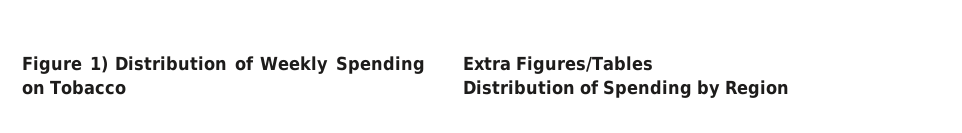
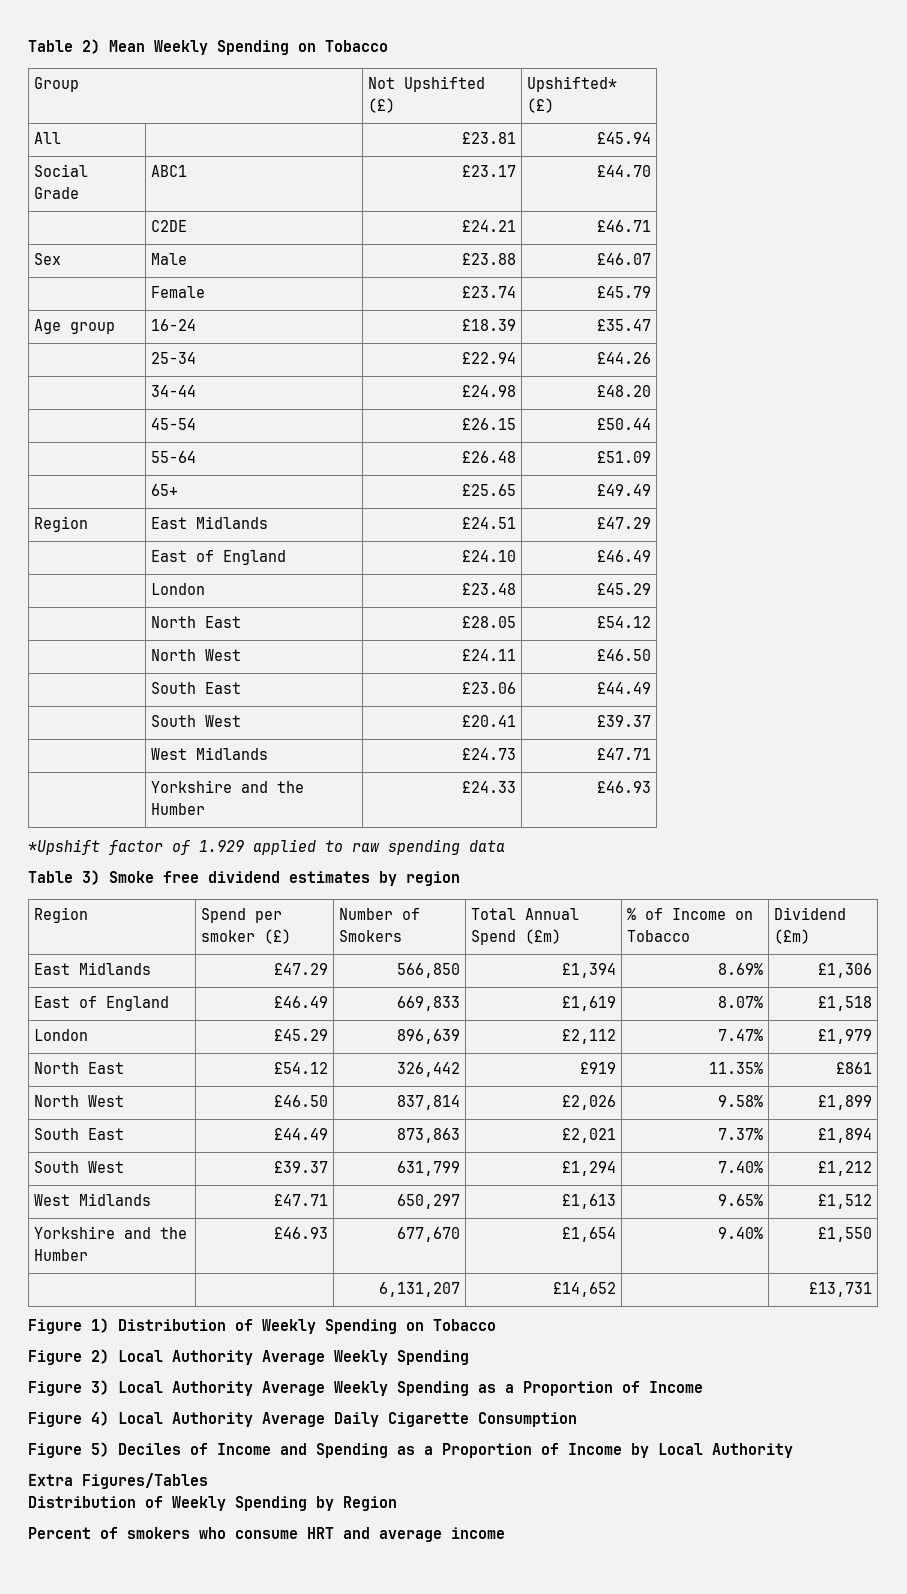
+ Table 2) Mean Weekly Spending on Tobacco
+ Group | Not Upshifted (£) | Upshifted* (£)
+ All | | £23.81 | £45.94
+ Social Grade | ABC1 | £23.17 | £44.70
+ | C2DE | £24.21 | £46.71
+ Sex | Male | £23.88 | £46.07
+ | Female | £23.74 | £45.79
+ Age group | 16-24 | £18.39 | £35.47
+ | 25-34 | £22.94 | £44.26
+ | 34-44 | £24.98 | £48.20
+ | 45-54 | £26.15 | £50.44
+ | 55-64 | £26.48 | £51.09
+ | 65+ | £25.65 | £49.49
+ Region | East Midlands | £24.51 | £47.29
+ | East of England | £24.10 | £46.49
+ | London | £23.48 | £45.29
+ | North East | £28.05 | £54.12
+ | North West | £24.11 | £46.50
+ | South East | £23.06 | £44.49
+ | South West | £20.41 | £39.37
+ | West Midlands | £24.73 | £47.71
+ | Yorkshire and the Humber | £24.33 | £46.93
+ *Upshift factor of 1.929 applied to raw spending data
+ Table 3) Smoke free dividend estimates by region
+ Region | Spend per smoker (£) | Number of Smokers | Total Annual Spend (£m) | % of Income on Tobacco | Dividend (£m)
+ East Midlands | £47.29 | 566,850 | £1,394 | 8.69% | £1,306
+ East of England | £46.49 | 669,833 | £1,619 | 8.07% | £1,518
+ London | £45.29 | 896,639 | £2,112 | 7.47% | £1,979
+ North East | £54.12 | 326,442 | £919 | 11.35% | £861
+ North West | £46.50 | 837,814 | £2,026 | 9.58% | £1,899
+ South East | £44.49 | 873,863 | £2,021 | 7.37% | £1,894
+ South West | £39.37 | 631,799 | £1,294 | 7.40% | £1,212
+ West Midlands | £47.71 | 650,297 | £1,613 | 9.65% | £1,512
+ Yorkshire and the Humber | £46.93 | 677,670 | £1,654 | 9.40% | £1,550
+ | | 6,131,207 | £14,652 | | £13,731
+ Figure 2) Local Authority Average Weekly Spending
+ Figure 3) Local Authority Average Weekly Spending as a Proportion of Income
+ Figure 4) Local Authority Average Daily Cigarette Consumption
+ Figure 5) Deciles of Income and Spending as a Proportion of Income by Local Authority
- Distribution of Spending by Region
+ Distribution of Weekly Spending by Region
+ Percent of smokers who consume HRT and average income

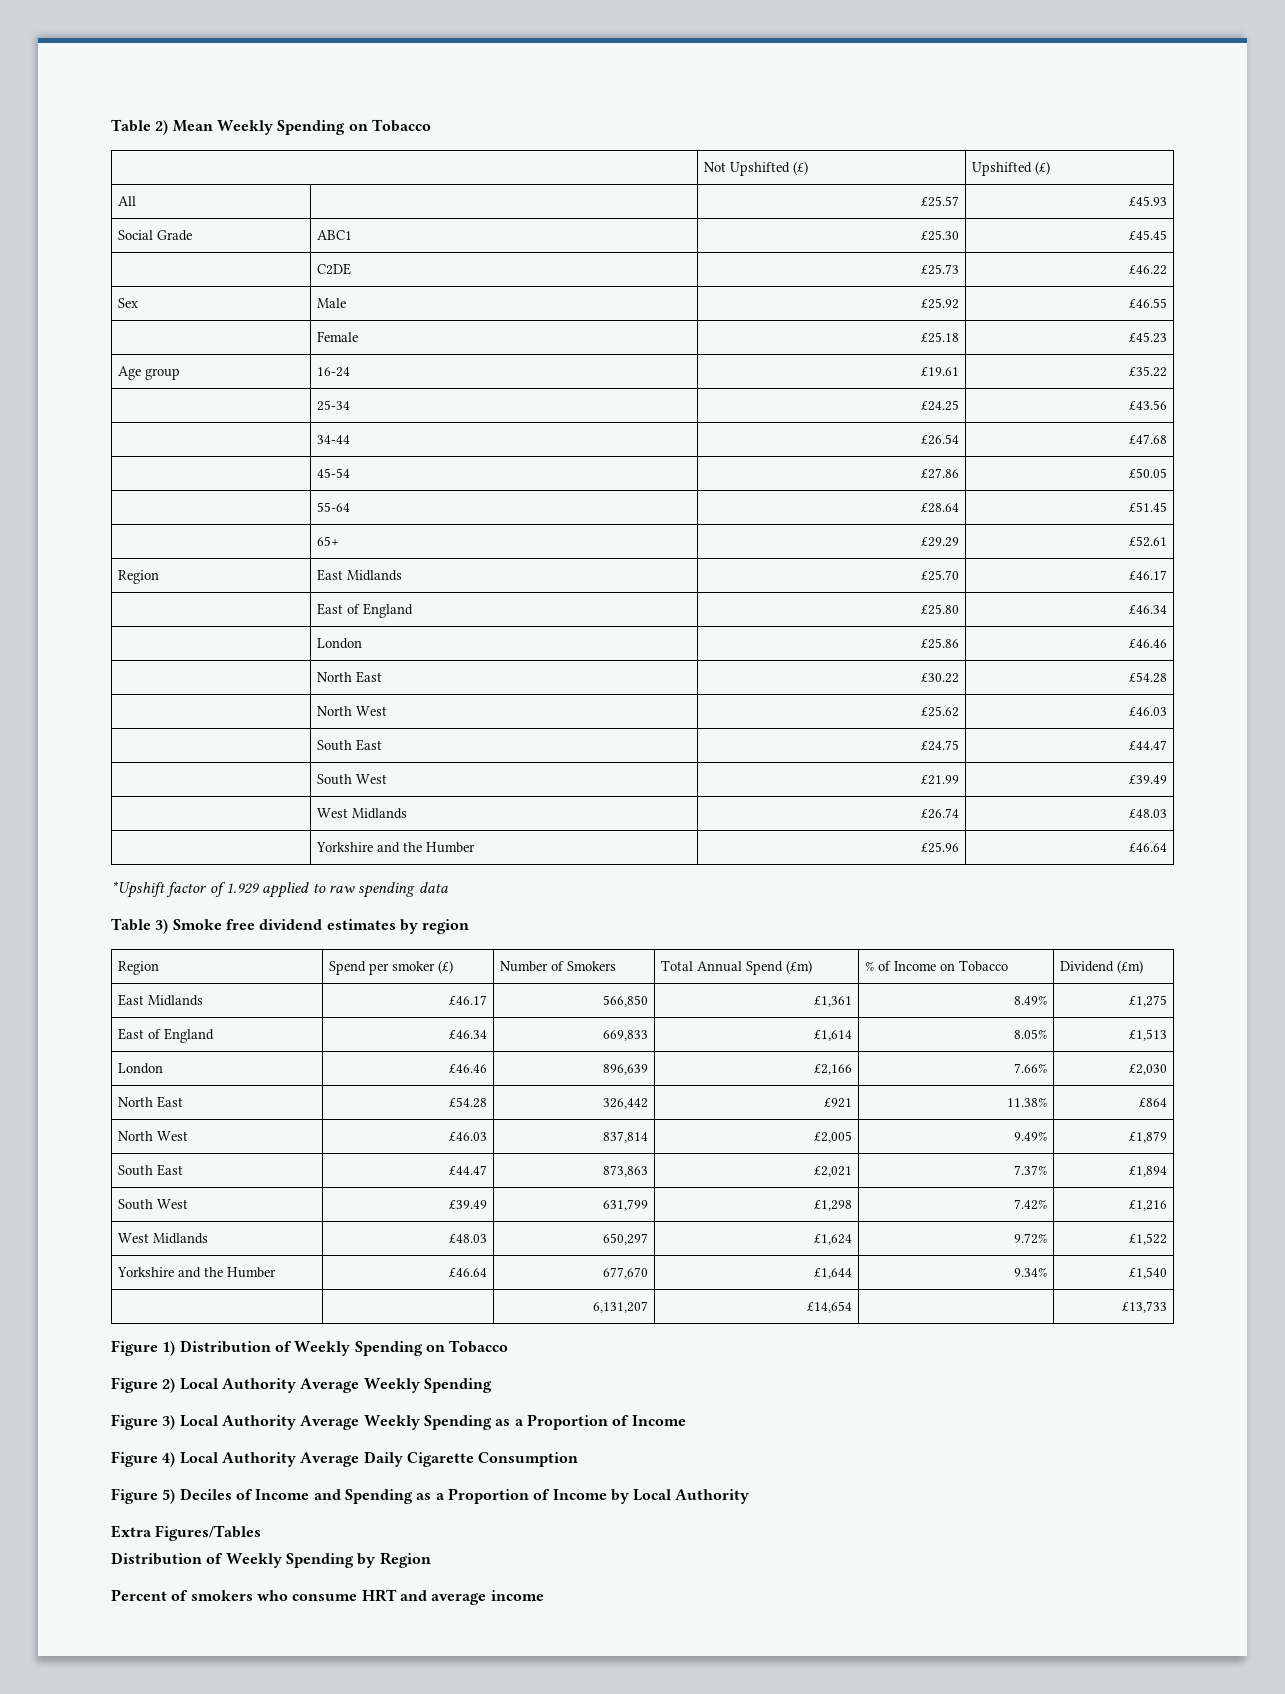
- Group | Not Upshifted (£) | Upshifted* (£)
+ | Not Upshifted (£) | Upshifted (£)
- All | | £23.81 | £45.94
+ All | | £25.57 | £45.93
- Social Grade | ABC1 | £23.17 | £44.70
+ Social Grade | ABC1 | £25.30 | £45.45
- | C2DE | £24.21 | £46.71
+ | C2DE | £25.73 | £46.22
- Sex | Male | £23.88 | £46.07
+ Sex | Male | £25.92 | £46.55
- | Female | £23.74 | £45.79
+ | Female | £25.18 | £45.23
- Age group | 16-24 | £18.39 | £35.47
+ Age group | 16-24 | £19.61 | £35.22
- | 25-34 | £22.94 | £44.26
+ | 25-34 | £24.25 | £43.56
- | 34-44 | £24.98 | £48.20
+ | 34-44 | £26.54 | £47.68
- | 45-54 | £26.15 | £50.44
+ | 45-54 | £27.86 | £50.05
- | 55-64 | £26.48 | £51.09
+ | 55-64 | £28.64 | £51.45
- | 65+ | £25.65 | £49.49
+ | 65+ | £29.29 | £52.61
- Region | East Midlands | £24.51 | £47.29
- | East of England | £24.10 | £46.49
- | London | £23.48 | £45.29
- | North East | £28.05 | £54.12
- | North West | £24.11 | £46.50
- | South East | £23.06 | £44.49
- | South West | £20.41 | £39.37
- | West Midlands | £24.73 | £47.71
- | Yorkshire and the Humber | £24.33 | £46.93
+ Region | East Midlands | £25.70 | £46.17
+ | East of England | £25.80 | £46.34
+ | London | £25.86 | £46.46
+ | North East | £30.22 | £54.28
+ | North West | £25.62 | £46.03
+ | South East | £24.75 | £44.47
+ | South West | £21.99 | £39.49
+ | West Midlands | £26.74 | £48.03
+ | Yorkshire and the Humber | £25.96 | £46.64
- East Midlands | £47.29 | 566,850 | £1,394 | 8.69% | £1,306
- East of England | £46.49 | 669,833 | £1,619 | 8.07% | £1,518
- London | £45.29 | 896,639 | £2,112 | 7.47% | £1,979
- North East | £54.12 | 326,442 | £919 | 11.35% | £861
- North West | £46.50 | 837,814 | £2,026 | 9.58% | £1,899
- South East | £44.49 | 873,863 | £2,021 | 7.37% | £1,894
+ East Midlands | £46.17 | 566,850 | £1,361 | 8.49% | £1,275
+ East of England | £46.34 | 669,833 | £1,614 | 8.05% | £1,513
+ London | £46.46 | 896,639 | £2,166 | 7.66% | £2,030
+ North East | £54.28 | 326,442 | £921 | 11.38% | £864
+ North West | £46.03 | 837,814 | £2,005 | 9.49% | £1,879
+ South East | £44.47 | 873,863 | £2,021 | 7.37% | £1,894
- South West | £39.37 | 631,799 | £1,294 | 7.40% | £1,212
- West Midlands | £47.71 | 650,297 | £1,613 | 9.65% | £1,512
- Yorkshire and the Humber | £46.93 | 677,670 | £1,654 | 9.40% | £1,550
+ South West | £39.49 | 631,799 | £1,298 | 7.42% | £1,216
+ West Midlands | £48.03 | 650,297 | £1,624 | 9.72% | £1,522
+ Yorkshire and the Humber | £46.64 | 677,670 | £1,644 | 9.34% | £1,540
- | | 6,131,207 | £14,652 | | £13,731
+ | | 6,131,207 | £14,654 | | £13,733

